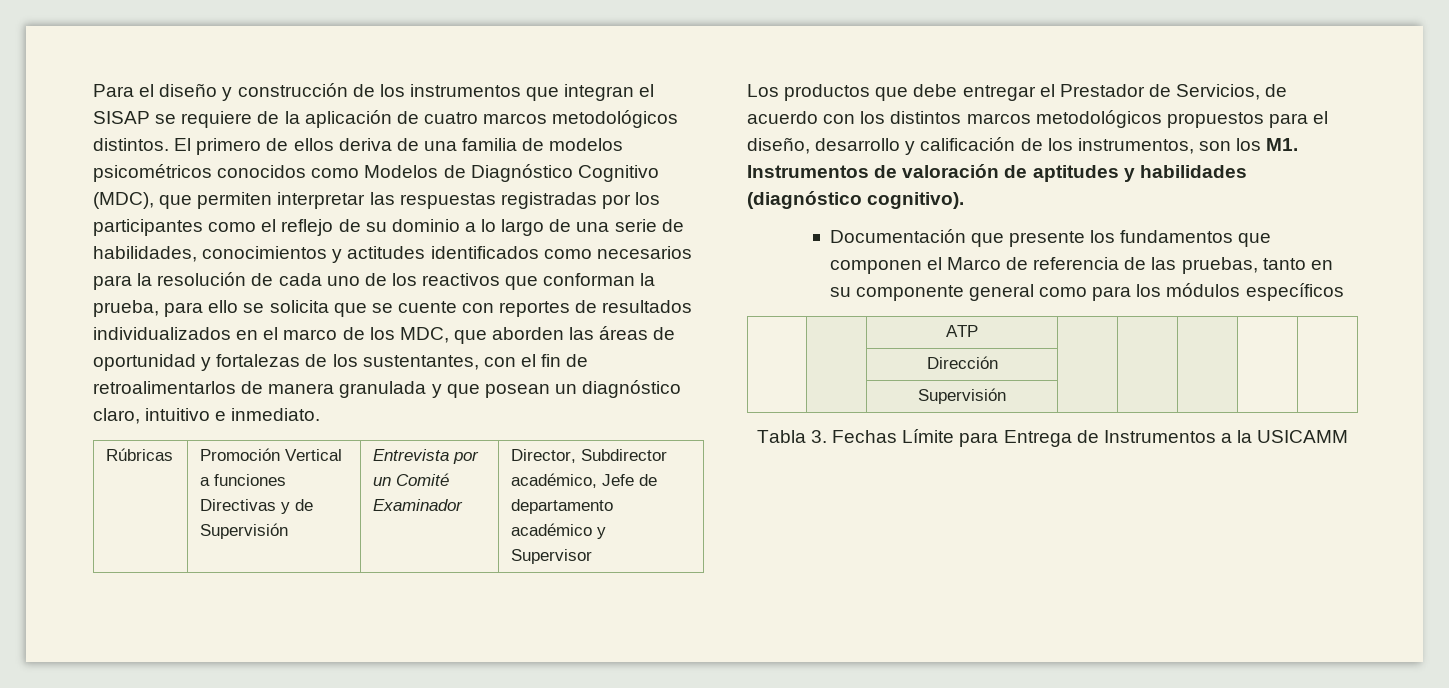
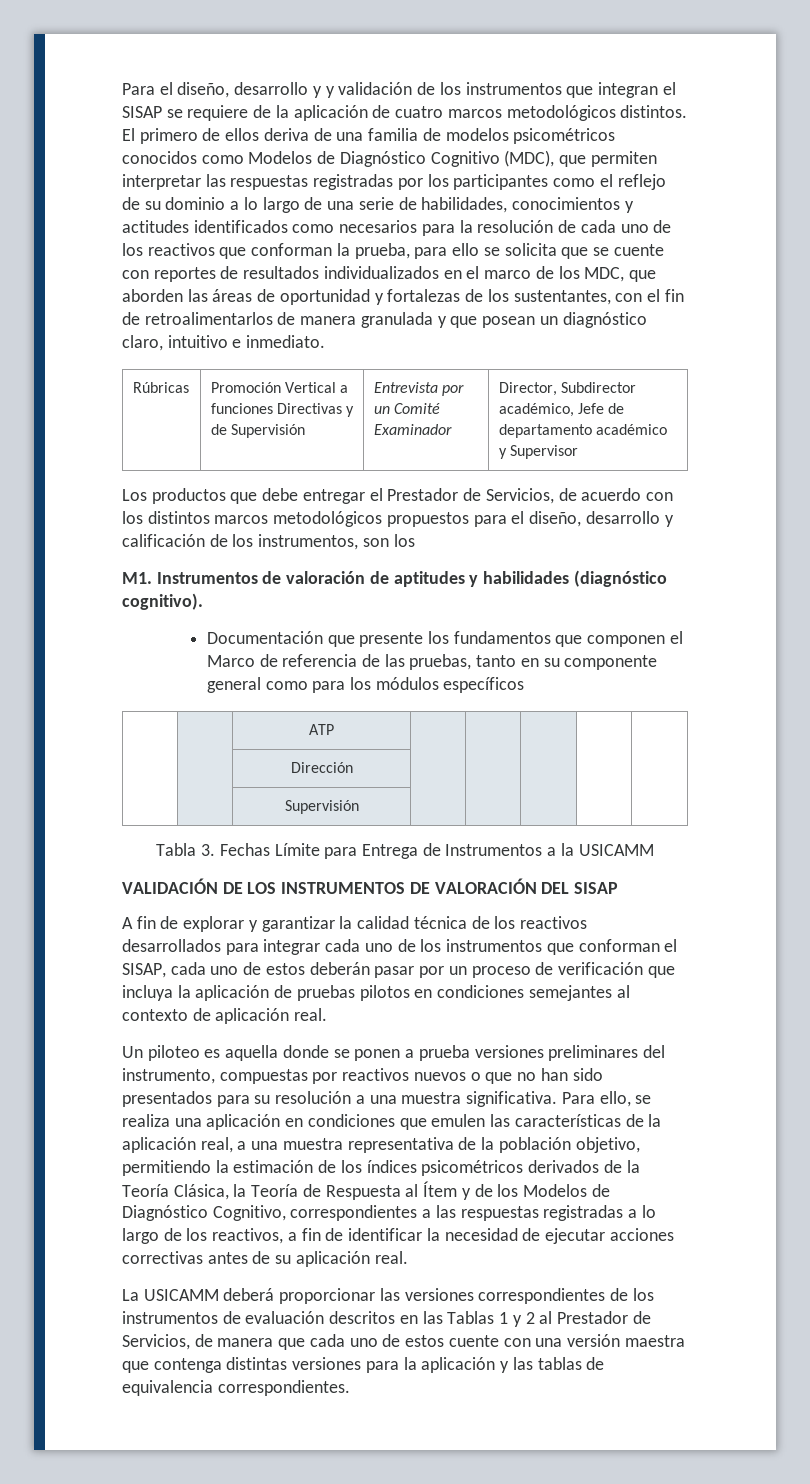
- Para el diseño y construcción de los instrumentos que integran el SISAP se requiere de la aplicación de cuatro marcos metodológicos distintos.
+ Para el diseño, desarrollo y y validación de los instrumentos que integran el SISAP se requiere de la aplicación de cuatro marcos metodológicos distintos.
- Los productos que debe entregar el Prestador de Servicios, de acuerdo con los distintos marcos metodológicos propuestos para el diseño, desarrollo y calificación de los instrumentos, son los M1. Instrumentos de valoración de aptitudes y habilidades (diagnóstico cognitivo).
+ Los productos que debe entregar el Prestador de Servicios, de acuerdo con los distintos marcos metodológicos propuestos para el diseño, desarrollo y calificación de los instrumentos, son los
+ M1. Instrumentos de valoración de aptitudes y habilidades (diagnóstico cognitivo).
+ VALIDACIÓN DE LOS INSTRUMENTOS DE VALORACIÓN DEL SISAP
+ A fin de explorar y garantizar la calidad técnica de los reactivos desarrollados para integrar cada uno de los instrumentos que conforman el SISAP, cada uno de estos deberán pasar por un proceso de verificación que incluya la aplicación de pruebas pilotos en condiciones semejantes al contexto de aplicación real.
+ Un piloteo es aquella donde se ponen a prueba versiones preliminares del instrumento, compuestas por reactivos nuevos o que no han sido presentados para su resolución a una muestra significativa. Para ello, se realiza una aplicación en condiciones que emulen las características de la aplicación real, a una muestra representativa de la población objetivo, permitiendo la estimación de los índices psicométricos derivados de la Teoría Clásica, la Teoría de Respuesta al Ítem y de los Modelos de Diagnóstico Cognitivo, correspondientes a las respuestas registradas a lo largo de los reactivos, a fin de identificar la necesidad de ejecutar acciones correctivas antes de su aplicación real.
+ La USICAMM deberá proporcionar las versiones correspondientes de los instrumentos de evaluación descritos en las Tablas 1 y 2 al Prestador de Servicios, de manera que cada uno de estos cuente con una versión maestra que contenga distintas versiones para la aplicación y las tablas de equivalencia correspondientes.

